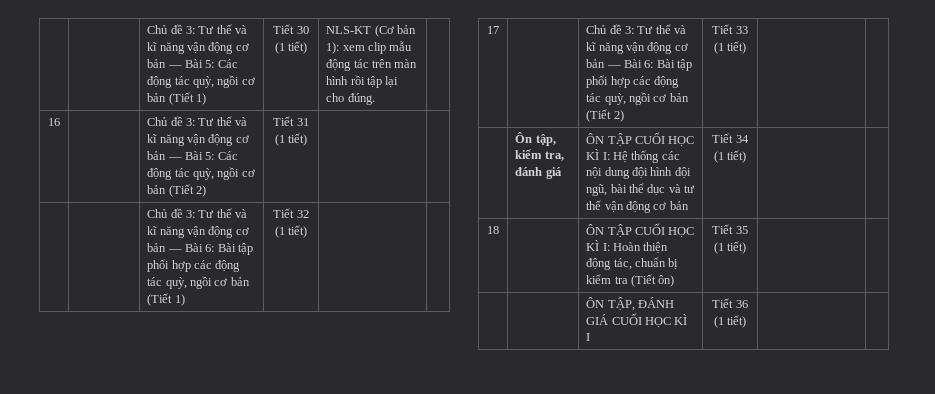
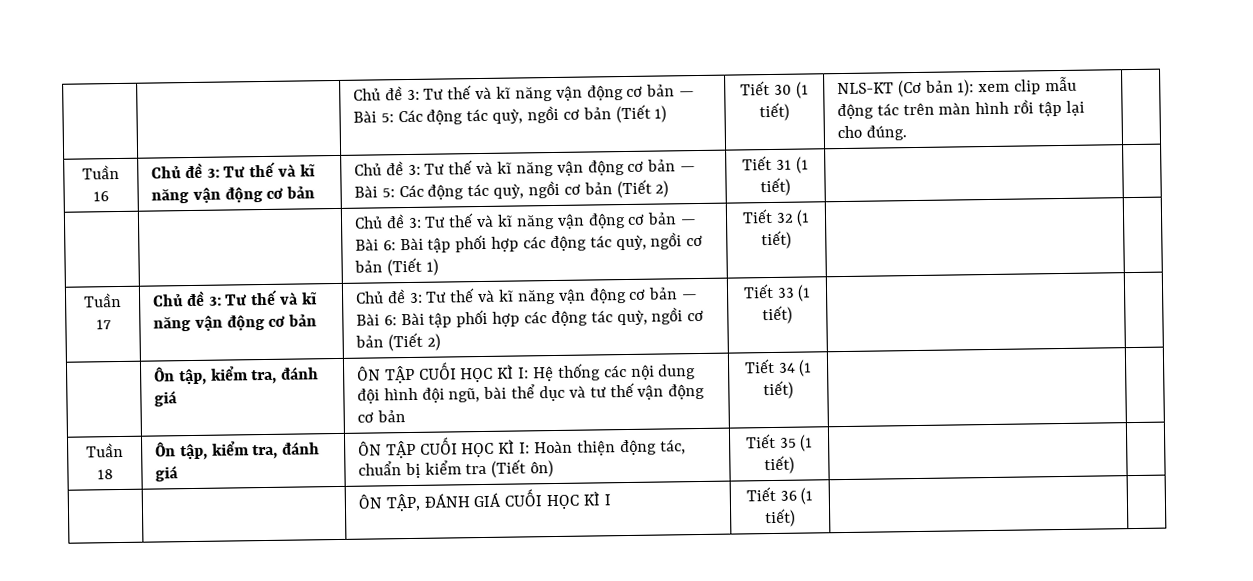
- 16
+ Tuần 16 | Chủ đề 3: Tư thế và kĩ năng vận động cơ bản
- 17
+ Tuần 17 | Chủ đề 3: Tư thế và kĩ năng vận động cơ bản
- 18 | | ÔN TẬP CUỐI HỌC KÌ I: Hoàn thiện động tác, chuẩn bị kiểm tra (Tiết ôn) | Tiết 35 (1 tiết) | |
+ Tuần 18 | Ôn tập, kiểm tra, đánh giá | ÔN TẬP CUỐI HỌC KÌ I: Hoàn thiện động tác, chuẩn bị kiểm tra (Tiết ôn) | Tiết 35 (1 tiết) | |

